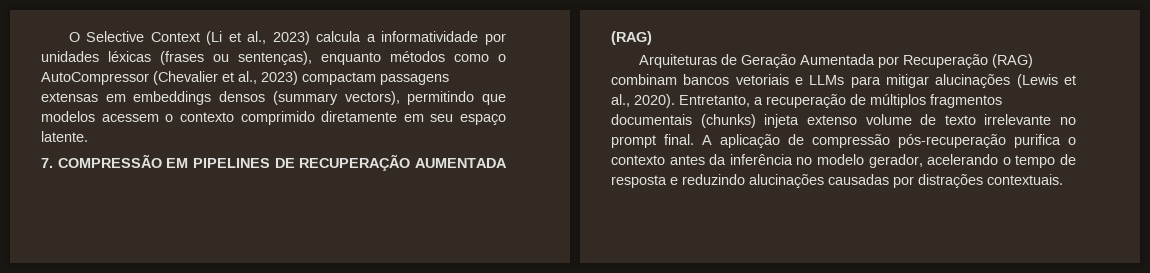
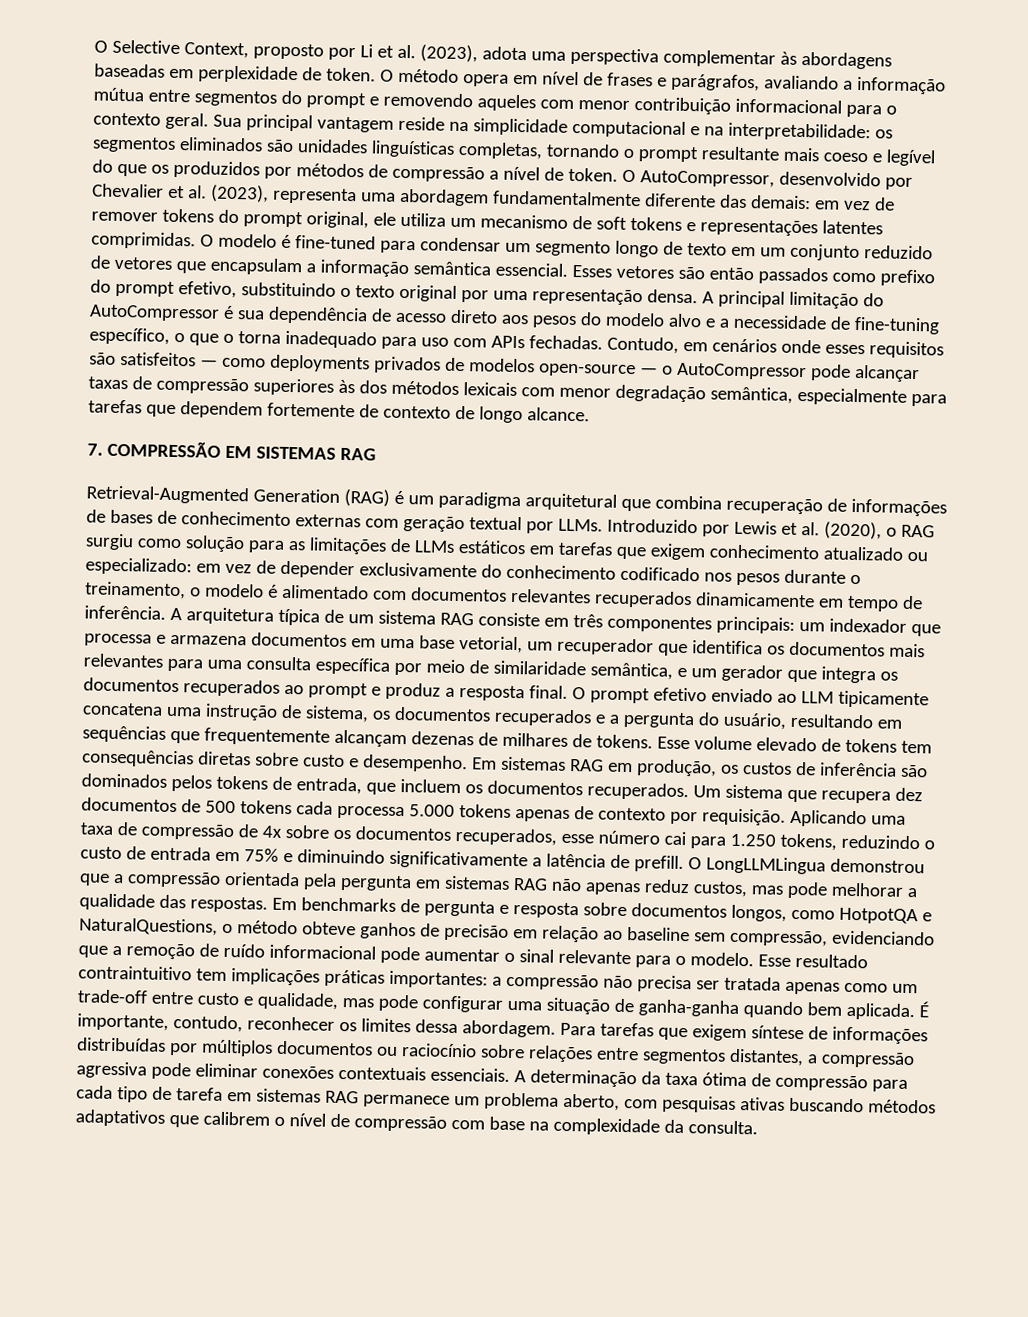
- O Selective Context (Li et al., 2023) calcula a informatividade por unidades léxicas (frases ou sentenças), enquanto métodos como o AutoCompressor (Chevalier et al., 2023) compactam passagens extensas em embeddings densos (summary vectors), permitindo que modelos acessem o contexto comprimido diretamente em seu espaço latente.
- 7. COMPRESSÃO EM PIPELINES DE RECUPERAÇÃO AUMENTADA (RAG)
- Arquiteturas de Geração Aumentada por Recuperação (RAG) combinam bancos vetoriais e LLMs para mitigar alucinações (Lewis et al., 2020). Entretanto, a recuperação de múltiplos fragmentos documentais (chunks) injeta extenso volume de texto irrelevante no prompt final. A aplicação de compressão pós-recuperação purifica o contexto antes da inferência no modelo gerador, acelerando o tempo de resposta e reduzindo alucinações causadas por distrações contextuais.
+ O Selective Context, proposto por Li et al. (2023), adota uma perspectiva complementar às abordagens baseadas em perplexidade de token. O método opera em nível de frases e parágrafos, avaliando a informação mútua entre segmentos do prompt e removendo aqueles com menor contribuição informacional para o contexto geral. Sua principal vantagem reside na simplicidade computacional e na interpretabilidade: os segmentos eliminados são unidades linguísticas completas, tornando o prompt resultante mais coeso e legível do que os produzidos por métodos de compressão a nível de token. O AutoCompressor, desenvolvido por Chevalier et al. (2023), representa uma abordagem fundamentalmente diferente das demais: em vez de remover tokens do prompt original, ele utiliza um mecanismo de soft tokens e representações latentes comprimidas. O modelo é fine-tuned para condensar um segmento longo de texto em um conjunto reduzido de vetores que encapsulam a informação semântica essencial. Esses vetores são então passados como prefixo do prompt efetivo, substituindo o texto original por uma representação densa. A principal limitação do AutoCompressor é sua dependência de acesso direto aos pesos do modelo alvo e a necessidade de fine-tuning específico, o que o torna inadequado para uso com APIs fechadas. Contudo, em cenários onde esses requisitos são satisfeitos — como deployments privados de modelos open-source — o AutoCompressor pode alcançar taxas de compressão superiores às dos métodos lexicais com menor degradação semântica, especialmente para tarefas que dependem fortemente de contexto de longo alcance.
+ 7. COMPRESSÃO EM SISTEMAS RAG
+ Retrieval-Augmented Generation (RAG) é um paradigma arquitetural que combina recuperação de informações de bases de conhecimento externas com geração textual por LLMs. Introduzido por Lewis et al. (2020), o RAG surgiu como solução para as limitações de LLMs estáticos em tarefas que exigem conhecimento atualizado ou especializado: em vez de depender exclusivamente do conhecimento codificado nos pesos durante o treinamento, o modelo é alimentado com documentos relevantes recuperados dinamicamente em tempo de inferência. A arquitetura típica de um sistema RAG consiste em três componentes principais: um indexador que processa e armazena documentos em uma base vetorial, um recuperador que identifica os documentos mais relevantes para uma consulta específica por meio de similaridade semântica, e um gerador que integra os documentos recuperados ao prompt e produz a resposta final. O prompt efetivo enviado ao LLM tipicamente concatena uma instrução de sistema, os documentos recuperados e a pergunta do usuário, resultando em sequências que frequentemente alcançam dezenas de milhares de tokens. Esse volume elevado de tokens tem consequências diretas sobre custo e desempenho. Em sistemas RAG em produção, os custos de inferência são dominados pelos tokens de entrada, que incluem os documentos recuperados. Um sistema que recupera dez documentos de 500 tokens cada processa 5.000 tokens apenas de contexto por requisição. Aplicando uma taxa de compressão de 4x sobre os documentos recuperados, esse número cai para 1.250 tokens, reduzindo o custo de entrada em 75% e diminuindo significativamente a latência de prefill. O LongLLMLingua demonstrou que a compressão orientada pela pergunta em sistemas RAG não apenas reduz custos, mas pode melhorar a qualidade das respostas. Em benchmarks de pergunta e resposta sobre documentos longos, como HotpotQA e NaturalQuestions, o método obteve ganhos de precisão em relação ao baseline sem compressão, evidenciando que a remoção de ruído informacional pode aumentar o sinal relevante para o modelo. Esse resultado contraintuitivo tem implicações práticas importantes: a compressão não precisa ser tratada apenas como um trade-off entre custo e qualidade, mas pode configurar uma situação de ganha-ganha quando bem aplicada. É importante, contudo, reconhecer os limites dessa abordagem. Para tarefas que exigem síntese de informações distribuídas por múltiplos documentos ou raciocínio sobre relações entre segmentos distantes, a compressão agressiva pode eliminar conexões contextuais essenciais. A determinação da taxa ótima de compressão para cada tipo de tarefa em sistemas RAG permanece um problema aberto, com pesquisas ativas buscando métodos adaptativos que calibrem o nível de compressão com base na complexidade da consulta.

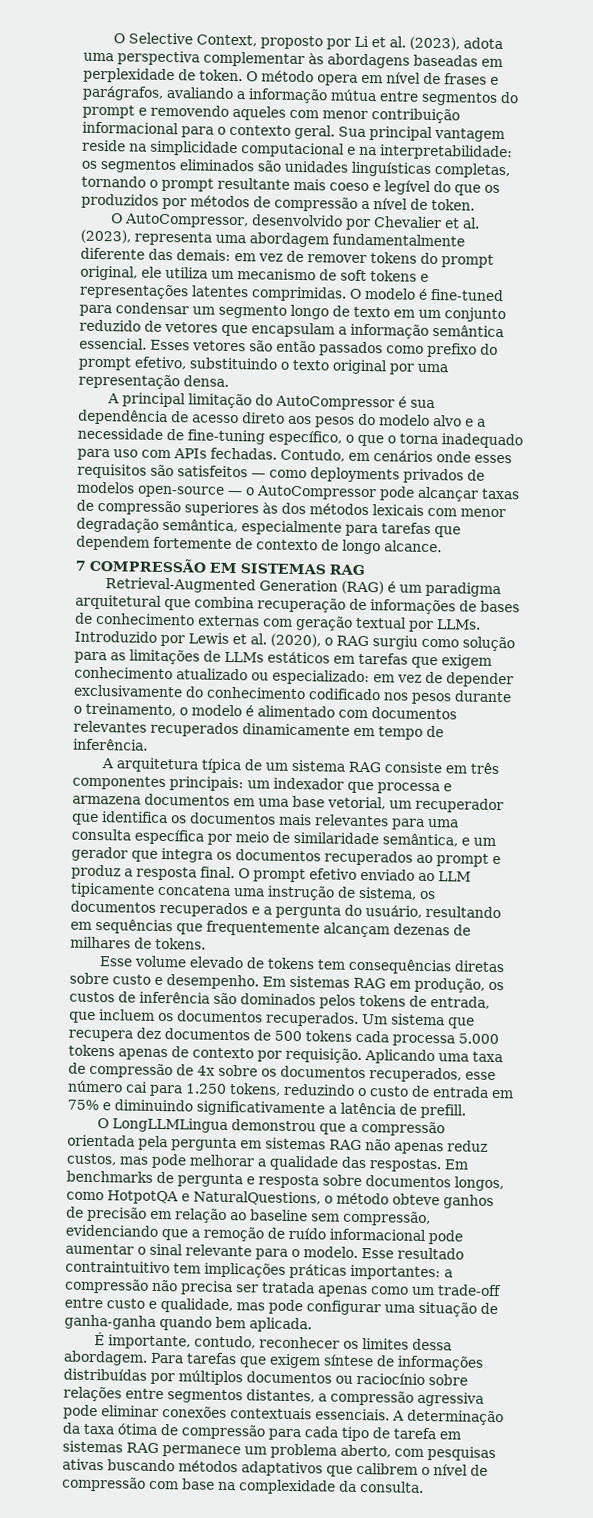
- os segmentos eliminados são unidades linguísticas completas, tornando o prompt resultante mais coeso e legível do que os produzidos por métodos de compressão a nível de token. O AutoCompressor, desenvolvido por Chevalier et al. (2023), representa uma abordagem fundamentalmente diferente das demais:
+ os segmentos eliminados são unidades linguísticas completas, tornando o prompt resultante mais coeso e legível do que os produzidos por métodos de compressão a nível de token.
+ O AutoCompressor, desenvolvido por Chevalier et al. (2023), representa uma abordagem fundamentalmente diferente das demais:
- Esses vetores são então passados como prefixo do prompt efetivo, substituindo o texto original por uma representação densa. A principal limitação do AutoCompressor é sua dependência de acesso direto aos pesos do modelo alvo e a necessidade de fine-tuning específico, o que o torna inadequado para uso com APIs fechadas.
+ Esses vetores são então passados como prefixo do prompt efetivo, substituindo o texto original por uma representação densa.
+ A principal limitação do AutoCompressor é sua dependência de acesso direto aos pesos do modelo alvo e a necessidade de fine-tuning específico, o que o torna inadequado para uso com APIs fechadas.
- 7. COMPRESSÃO EM SISTEMAS RAG
+ 7 COMPRESSÃO EM SISTEMAS RAG
- em vez de depender exclusivamente do conhecimento codificado nos pesos durante o treinamento, o modelo é alimentado com documentos relevantes recuperados dinamicamente em tempo de inferência. A arquitetura típica de um sistema RAG consiste em três componentes principais:
+ em vez de depender exclusivamente do conhecimento codificado nos pesos durante o treinamento, o modelo é alimentado com documentos relevantes recuperados dinamicamente em tempo de inferência.
+ A arquitetura típica de um sistema RAG consiste em três componentes principais:
- O prompt efetivo enviado ao LLM tipicamente concatena uma instrução de sistema, os documentos recuperados e a pergunta do usuário, resultando em sequências que frequentemente alcançam dezenas de milhares de tokens. Esse volume elevado de tokens tem consequências diretas sobre custo e desempenho.
+ O prompt efetivo enviado ao LLM tipicamente concatena uma instrução de sistema, os documentos recuperados e a pergunta do usuário, resultando em sequências que frequentemente alcançam dezenas de milhares de tokens.
+ Esse volume elevado de tokens tem consequências diretas sobre custo e desempenho.
- Aplicando uma taxa de compressão de 4x sobre os documentos recuperados, esse número cai para 1.250 tokens, reduzindo o custo de entrada em 75% e diminuindo significativamente a latência de prefill. O LongLLMLingua demonstrou que a compressão orientada pela pergunta em sistemas RAG não apenas reduz custos, mas pode melhorar a qualidade das respostas.
+ Aplicando uma taxa de compressão de 4x sobre os documentos recuperados, esse número cai para 1.250 tokens, reduzindo o custo de entrada em 75% e diminuindo significativamente a latência de prefill.
+ O LongLLMLingua demonstrou que a compressão orientada pela pergunta em sistemas RAG não apenas reduz custos, mas pode melhorar a qualidade das respostas.
- Esse resultado contraintuitivo tem implicações práticas importantes: a compressão não precisa ser tratada apenas como um trade-off entre custo e qualidade, mas pode configurar uma situação de ganha-ganha quando bem aplicada. É importante, contudo, reconhecer os limites dessa abordagem.
+ Esse resultado contraintuitivo tem implicações práticas importantes: a compressão não precisa ser tratada apenas como um trade-off entre custo e qualidade, mas pode configurar uma situação de ganha-ganha quando bem aplicada.
+ É importante, contudo, reconhecer os limites dessa abordagem.

